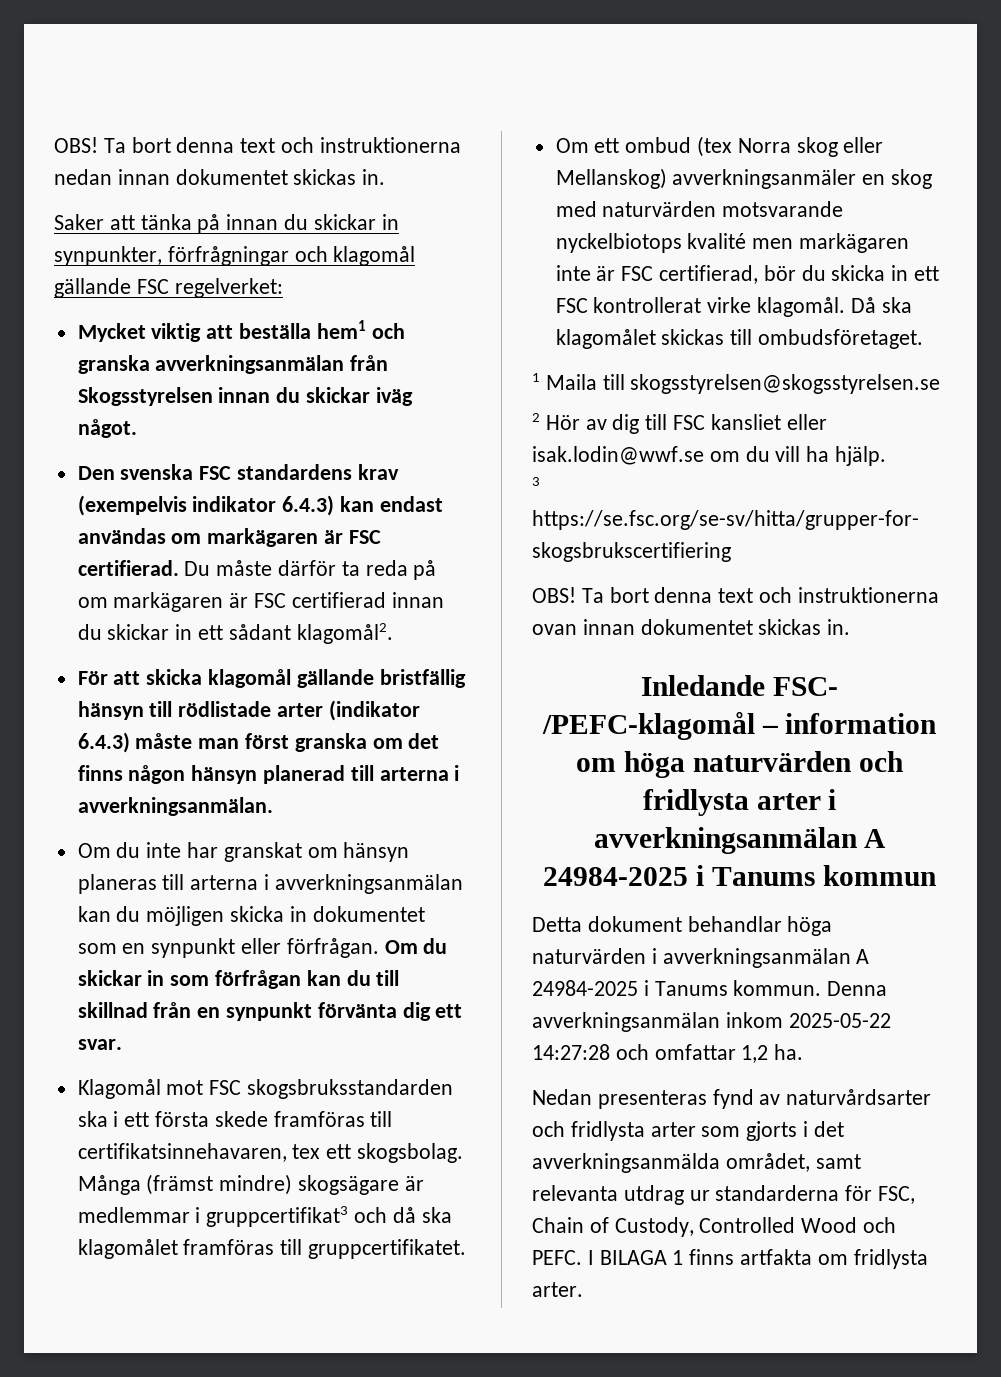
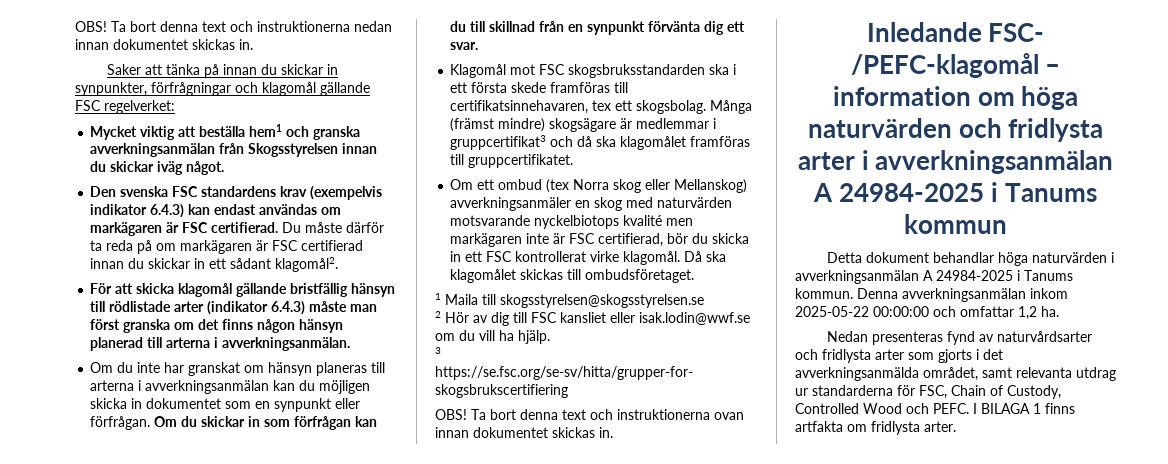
- Denna avverkningsanmälan inkom 2025-05-22 14:27:28 och omfattar 1,2 ha.
+ Denna avverkningsanmälan inkom 2025-05-22 00:00:00 och omfattar 1,2 ha.

